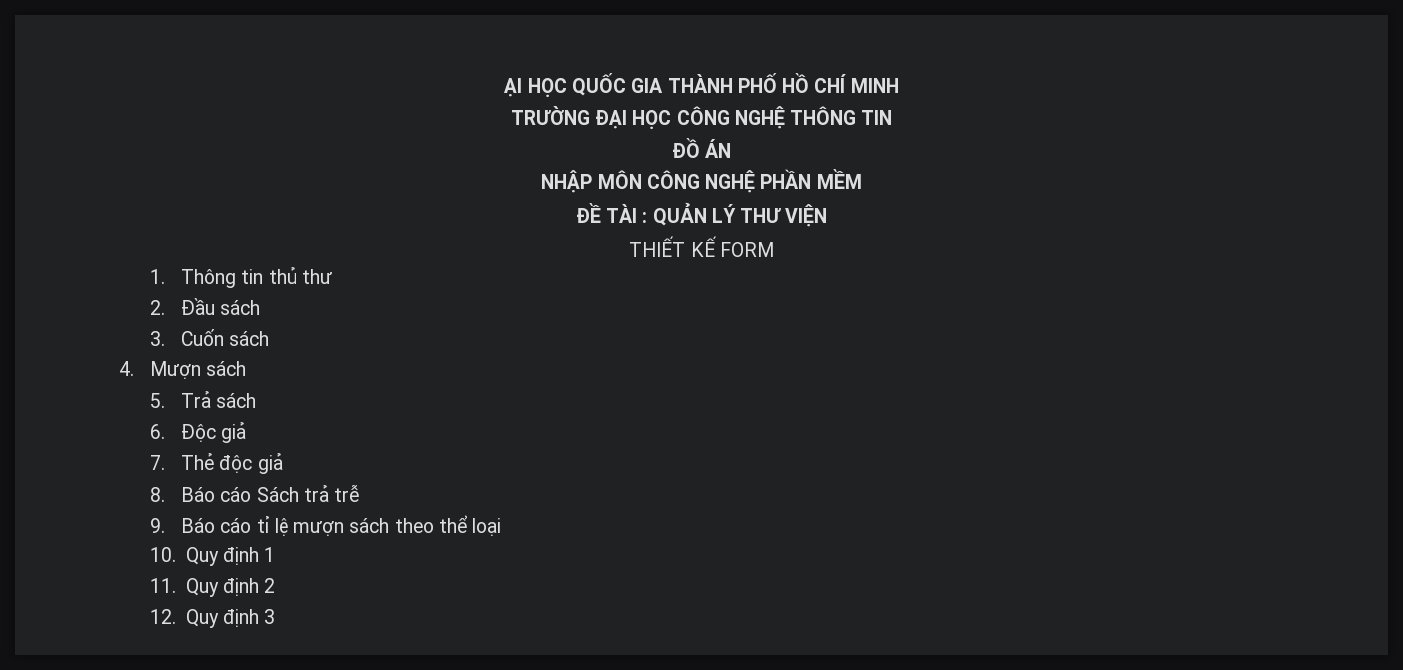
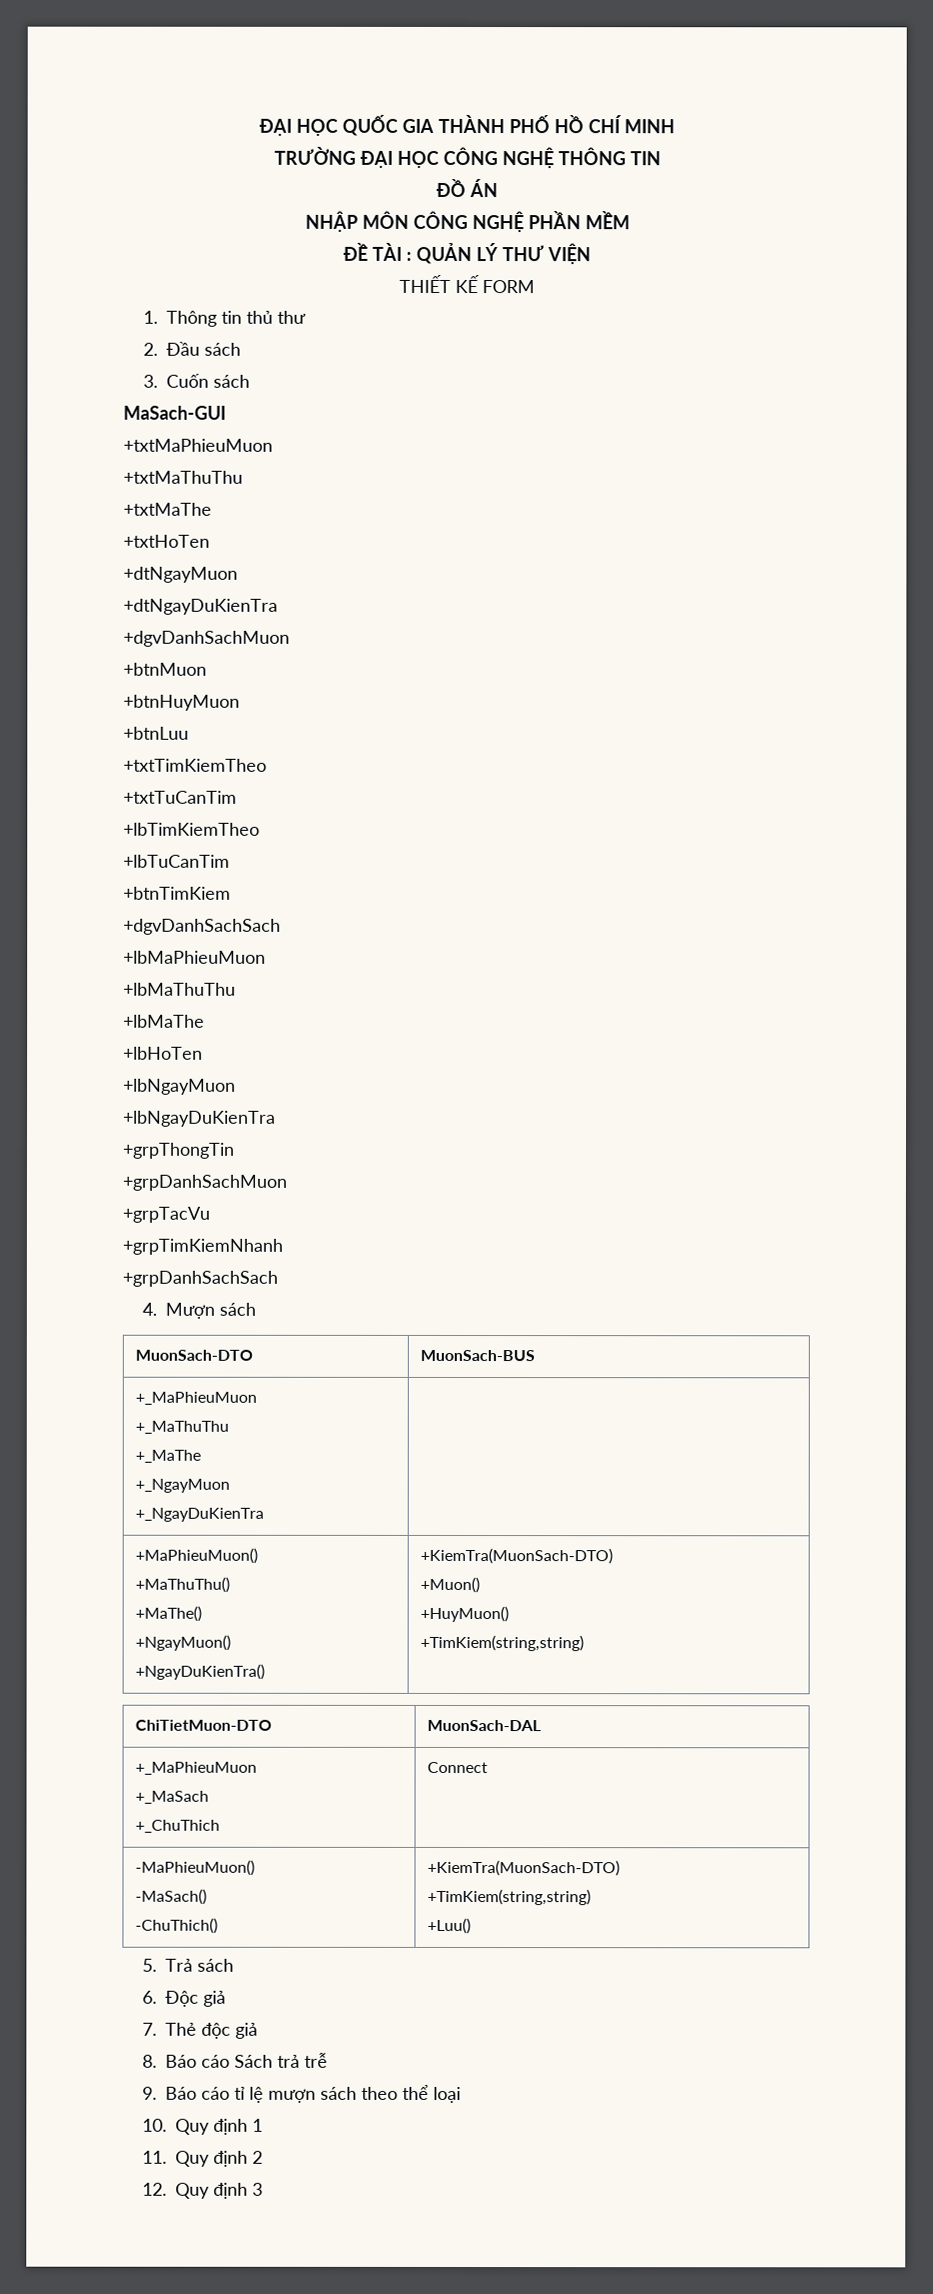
- ẠI HỌC QUỐC GIA THÀNH PHỐ HỒ CHÍ MINH
+ ĐẠI HỌC QUỐC GIA THÀNH PHỐ HỒ CHÍ MINH
+ MaSach-GUI
+ +txtMaPhieuMuon
+ +txtMaThuThu
+ +txtMaThe
+ +txtHoTen
+ +dtNgayMuon
+ +dtNgayDuKienTra
+ +dgvDanhSachMuon
+ +btnMuon
+ +btnHuyMuon
+ +btnLuu
+ +txtTimKiemTheo
+ +txtTuCanTim
+ +lbTimKiemTheo
+ +lbTuCanTim
+ +btnTimKiem
+ +dgvDanhSachSach
+ +lbMaPhieuMuon
+ +lbMaThuThu
+ +lbMaThe
+ +lbHoTen
+ +lbNgayMuon
+ +lbNgayDuKienTra
+ +grpThongTin
+ +grpDanhSachMuon
+ +grpTacVu
+ +grpTimKiemNhanh
+ +grpDanhSachSach
  4. Mượn sách
+ MuonSach-DTO | MuonSach-BUS
+ +_MaPhieuMuon
+ +_MaThuThu
+ +_MaThe
+ +_NgayMuon
+ +_NgayDuKienTra |
+ +MaPhieuMuon()
+ +MaThuThu()
+ +MaThe()
+ +NgayMuon()
+ +NgayDuKienTra() | +KiemTra(MuonSach-DTO)
+ +Muon()
+ +HuyMuon()
+ +TimKiem(string,string)
+ ChiTietMuon-DTO | MuonSach-DAL
+ +_MaPhieuMuon
+ +_MaSach
+ +_ChuThich | Connect
+ -MaPhieuMuon()
+ -MaSach()
+ -ChuThich() | +KiemTra(MuonSach-DTO)
+ +TimKiem(string,string)
+ +Luu()

